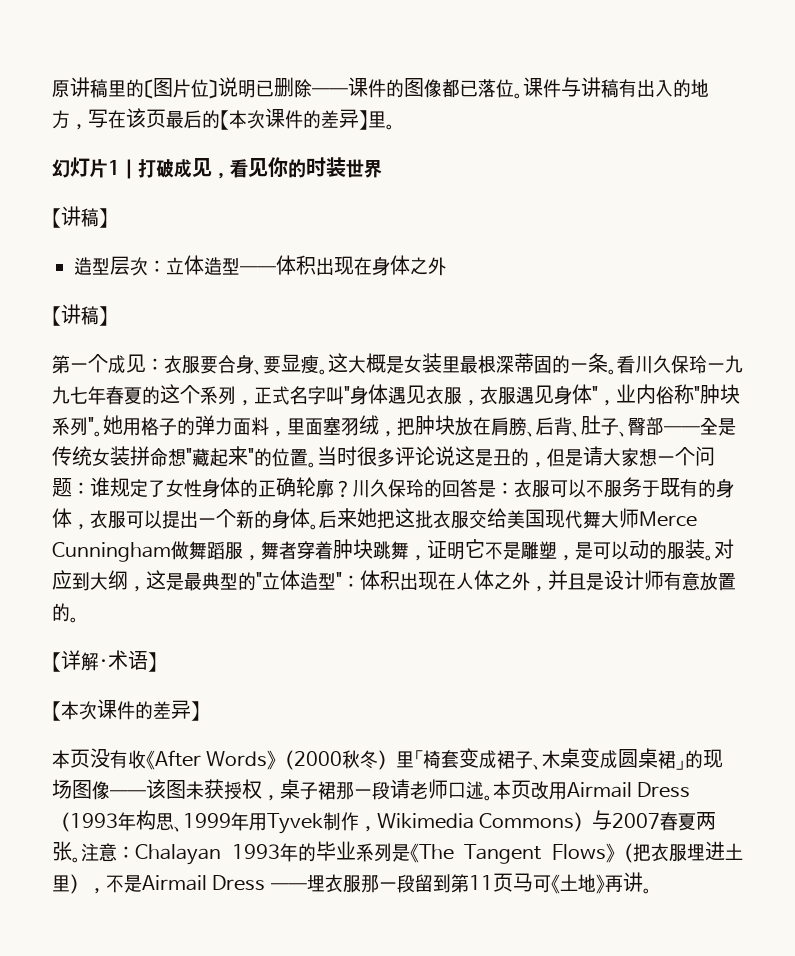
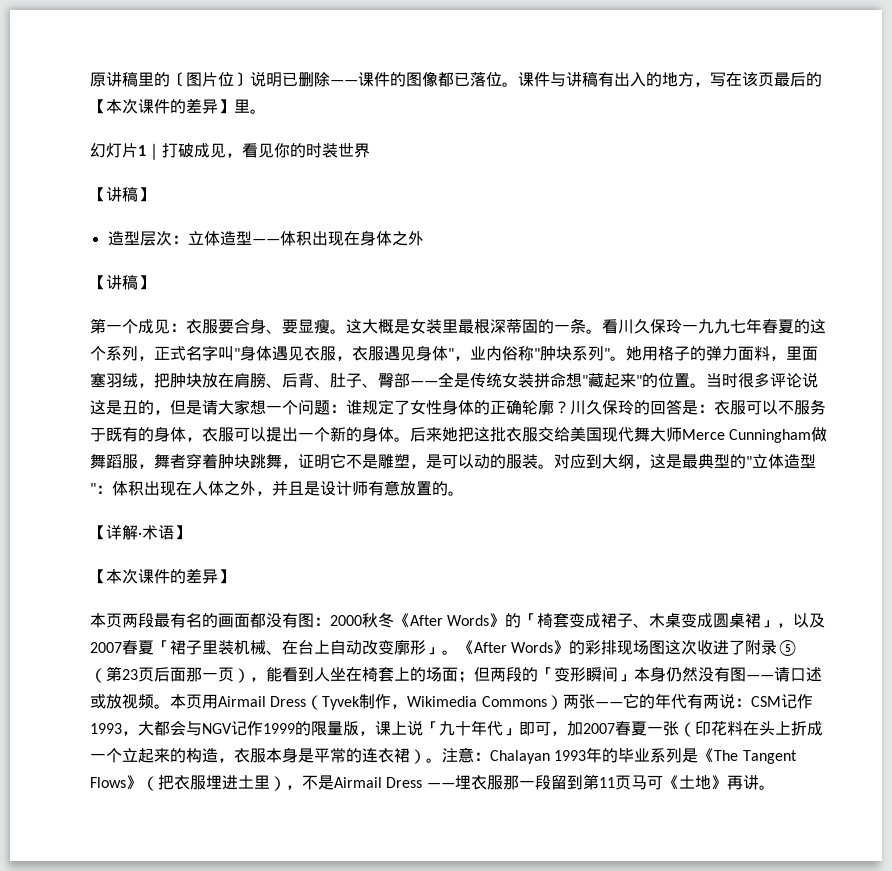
- 本页没有收《After Words》（2000秋冬）里「椅套变成裙子、木桌变成圆桌裙」的现场图像——该图未获授权，桌子裙那一段请老师口述。本页改用Airmail Dress（1993年构思、1999年用Tyvek制作，Wikimedia Commons）与2007春夏两张。
+ 本页两段最有名的画面都没有图：2000秋冬《After Words》的「椅套变成裙子、木桌变成圆桌裙」，以及2007春夏「裙子里装机械、在台上自动改变廓形」。《After Words》的彩排现场图这次收进了附录⑤（第23页后面那一页），能看到人坐在椅套上的场面；但两段的「变形瞬间」本身仍然没有图——请口述或放视频。本页用Airmail Dress（Tyvek制作，Wikimedia Commons）两张——它的年代有两说：CSM记作1993，大都会与NGV记作1999的限量版，课上说「九十年代」即可，加2007春夏一张（印花料在头上折成一个立起来的构造，衣服本身是平常的连衣裙）。

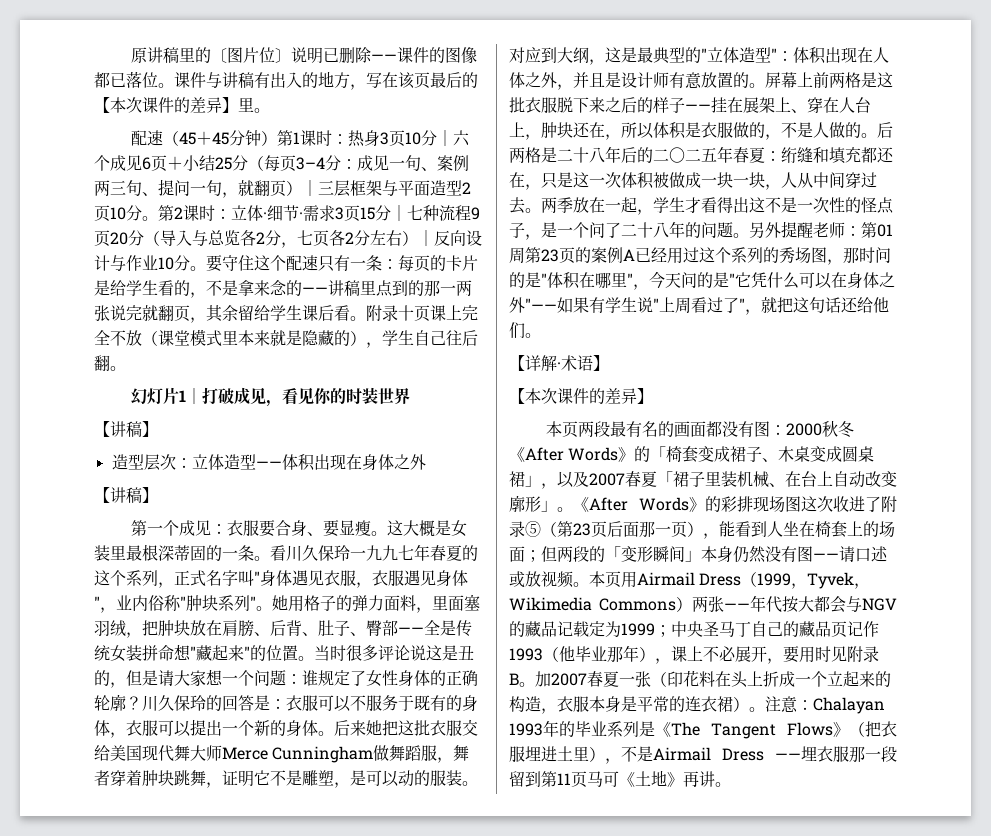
+ 配速（45＋45分钟）第1课时：热身3页10分｜六个成见6页＋小结25分（每页3–4分：成见一句、案例两三句、提问一句，就翻页）｜三层框架与平面造型2页10分。第2课时：立体·细节·需求3页15分｜七种流程9页20分（导入与总览各2分，七页各2分左右）｜反向设计与作业10分。要守住这个配速只有一条：每页的卡片是给学生看的，不是拿来念的——讲稿里点到的那一两张说完就翻页，其余留给学生课后看。附录十页课上完全不放（课堂模式里本来就是隐藏的），学生自己往后翻。
+ 屏幕上前两格是这批衣服脱下来之后的样子——挂在展架上、穿在人台上，肿块还在，所以体积是衣服做的，不是人做的。后两格是二十八年后的二〇二五年春夏：绗缝和填充都还在，只是这一次体积被做成一块一块，人从中间穿过去。两季放在一起，学生才看得出这不是一次性的怪点子，是一个问了二十八年的问题。另外提醒老师：第01周第23页的案例A已经用过这个系列的秀场图，那时问的是"体积在哪里"，今天问的是"它凭什么可以在身体之外"——如果有学生说"上周看过了"，就把这句话还给他们。
- 本页用Airmail Dress（Tyvek制作，Wikimedia Commons）两张——它的年代有两说：CSM记作1993，大都会与NGV记作1999的限量版，课上说「九十年代」即可，加2007春夏一张（印花料在头上折成一个立起来的构造，衣服本身是平常的连衣裙）。
+ 本页用Airmail Dress（1999，Tyvek，Wikimedia Commons）两张——年代按大都会与NGV的藏品记载定为1999；中央圣马丁自己的藏品页记作1993（他毕业那年），课上不必展开，要用时见附录B。加2007春夏一张（印花料在头上折成一个立起来的构造，衣服本身是平常的连衣裙）。

